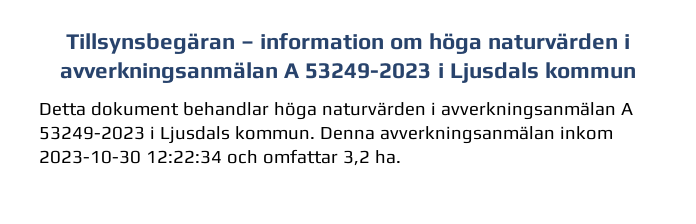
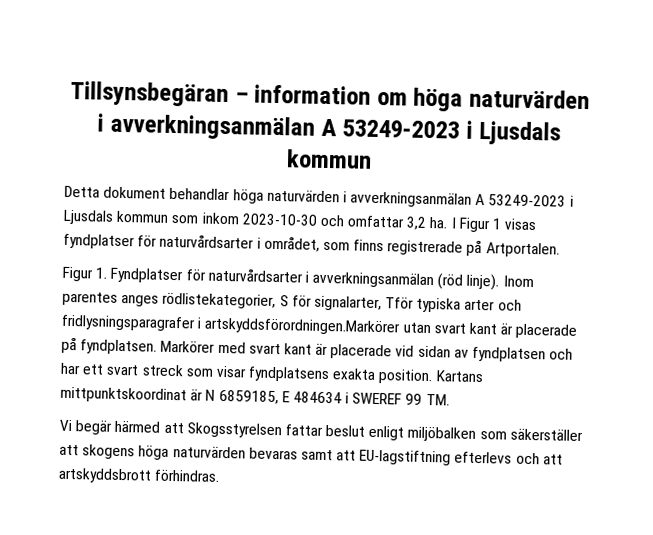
- Detta dokument behandlar höga naturvärden i avverkningsanmälan A 53249-2023 i Ljusdals kommun. Denna avverkningsanmälan inkom 2023-10-30 12:22:34 och omfattar 3,2 ha.
+ Detta dokument behandlar höga naturvärden i avverkningsanmälan A 53249-2023 i Ljusdals kommun som inkom 2023-10-30 och omfattar 3,2 ha.
+ I Figur 1 visas fyndplatser för naturvårdsarter i området, som finns registrerade på Artportalen.
+ Figur 1. Fyndplatser för naturvårdsarter i avverkningsanmälan (röd linje). Inom parentes anges rödlistekategorier, S för signalarter, Tför typiska arter och fridlysningsparagrafer i artskyddsförordningen.Markörer utan svart kant är placerade på fyndplatsen. Markörer med svart kant är placerade vid sidan av fyndplatsen och har ett svart streck som visar fyndplatsens exakta position. Kartans mittpunktskoordinat är N 6859185, E 484634 i SWEREF 99 TM.
+ Vi begär härmed att Skogsstyrelsen fattar beslut enligt miljöbalken som säkerställer att skogens höga naturvärden bevaras samt att EU-lagstiftning efterlevs och att artskyddsbrott förhindras.

